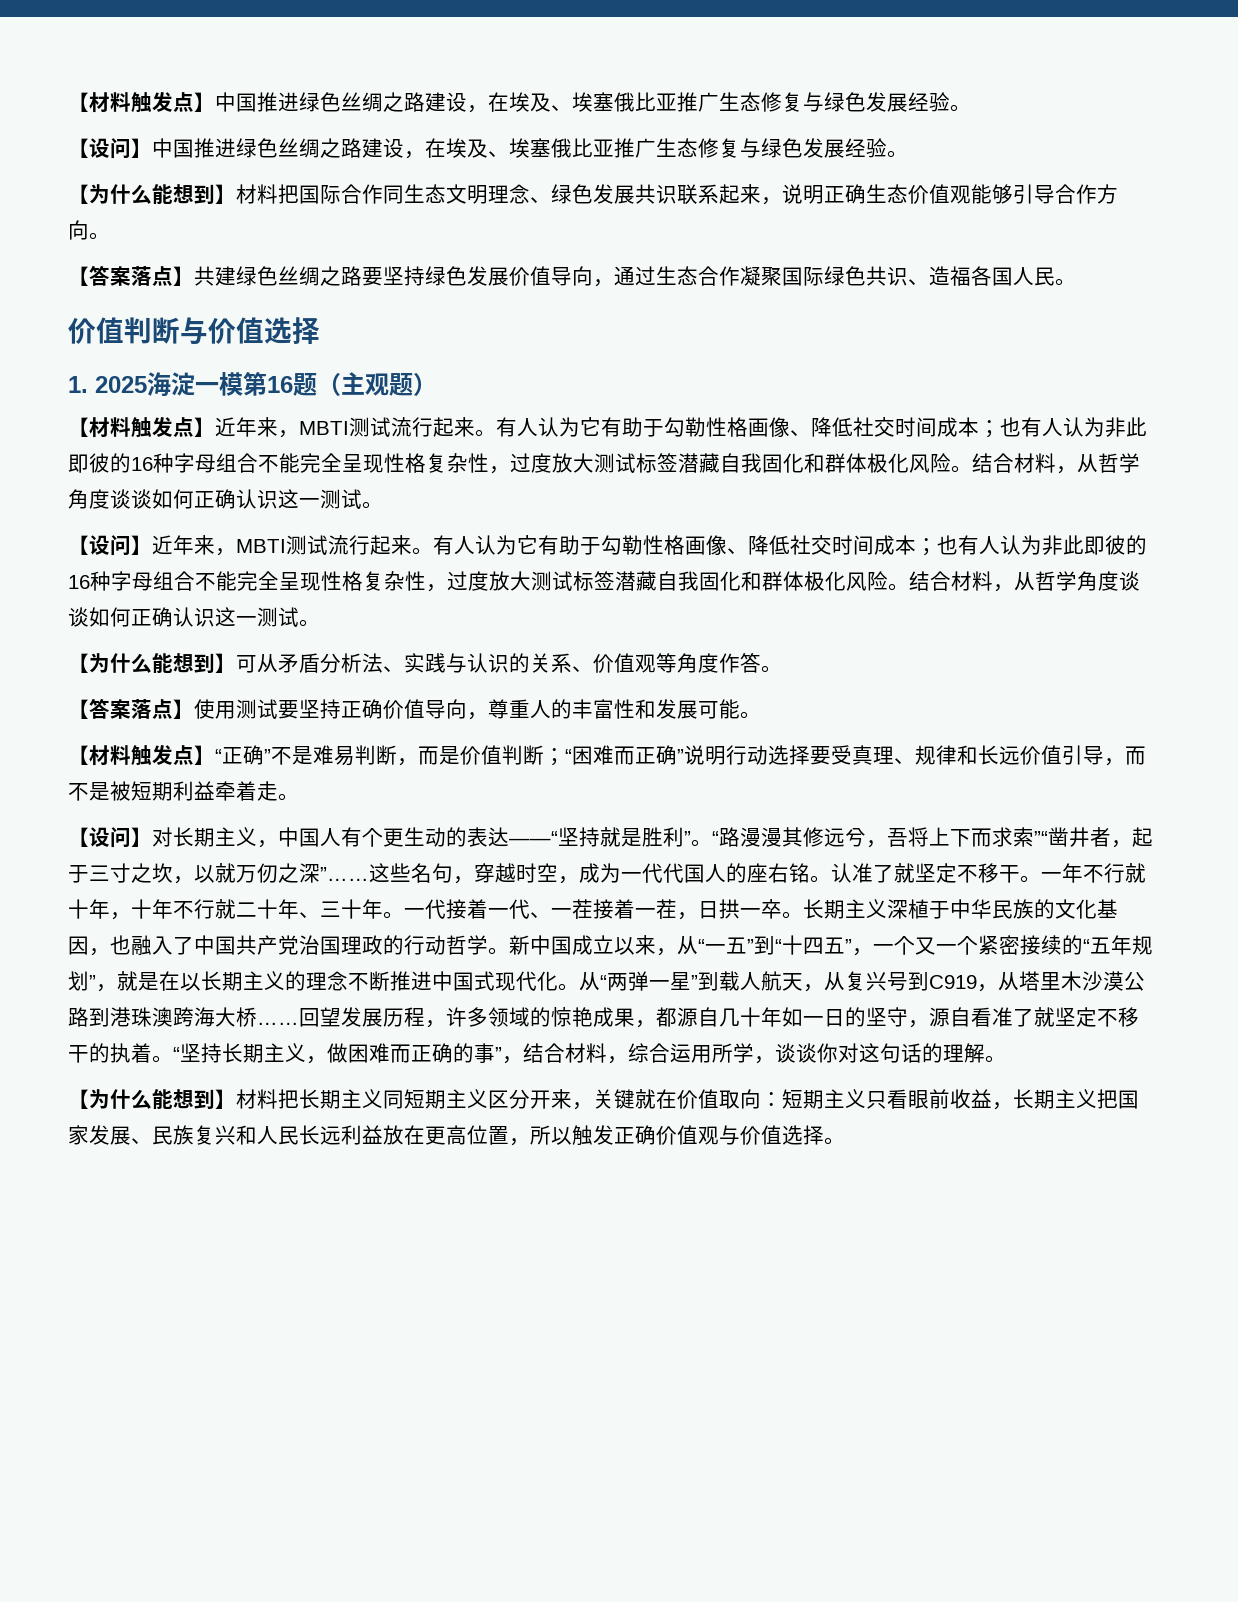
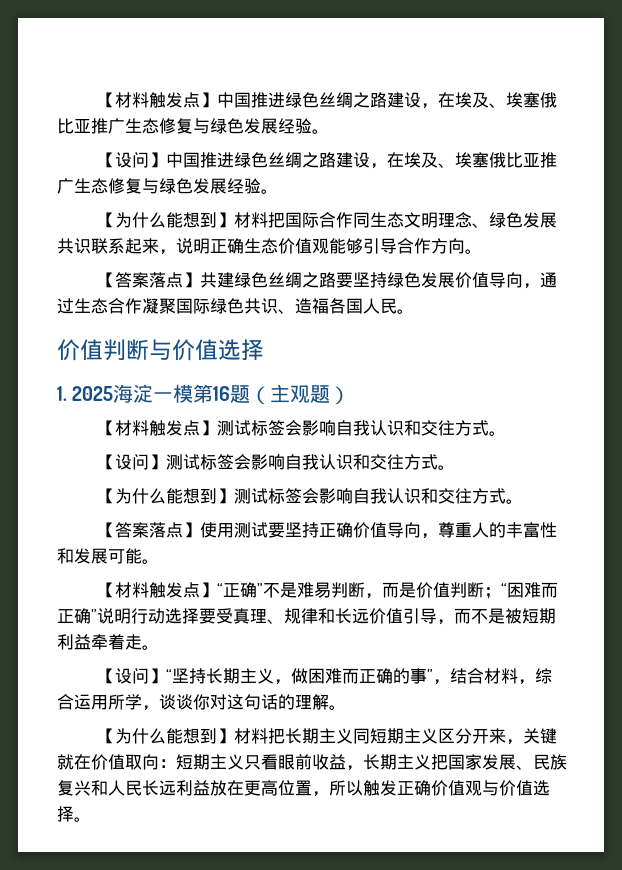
- 【材料触发点】近年来，MBTI测试流行起来。有人认为它有助于勾勒性格画像、降低社交时间成本；也有人认为非此即彼的16种字母组合不能完全呈现性格复杂性，过度放大测试标签潜藏自我固化和群体极化风险。结合材料，从哲学角度谈谈如何正确认识这一测试。
- 【设问】近年来，MBTI测试流行起来。有人认为它有助于勾勒性格画像、降低社交时间成本；也有人认为非此即彼的16种字母组合不能完全呈现性格复杂性，过度放大测试标签潜藏自我固化和群体极化风险。结合材料，从哲学角度谈谈如何正确认识这一测试。
- 【为什么能想到】可从矛盾分析法、实践与认识的关系、价值观等角度作答。
+ 【材料触发点】测试标签会影响自我认识和交往方式。
+ 【设问】测试标签会影响自我认识和交往方式。
+ 【为什么能想到】测试标签会影响自我认识和交往方式。
- 【设问】对长期主义，中国人有个更生动的表达——“坚持就是胜利”。“路漫漫其修远兮，吾将上下而求索”“凿井者，起于三寸之坎，以就万仞之深”……这些名句，穿越时空，成为一代代国人的座右铭。认准了就坚定不移干。一年不行就十年，十年不行就二十年、三十年。一代接着一代、一茬接着一茬，日拱一卒。长期主义深植于中华民族的文化基因，也融入了中国共产党治国理政的行动哲学。新中国成立以来，从“一五”到“十四五”，一个又一个紧密接续的“五年规划”，就是在以长期主义的理念不断推进中国式现代化。从“两弹一星”到载人航天，从复兴号到C919，从塔里木沙漠公路到港珠澳跨海大桥……回望发展历程，许多领域的惊艳成果，都源自几十年如一日的坚守，源自看准了就坚定不移干的执着。“坚持长期主义，做困难而正确的事”，结合材料，综合运用所学，谈谈你对这句话的理解。
+ 【设问】“坚持长期主义，做困难而正确的事”，结合材料，综合运用所学，谈谈你对这句话的理解。

